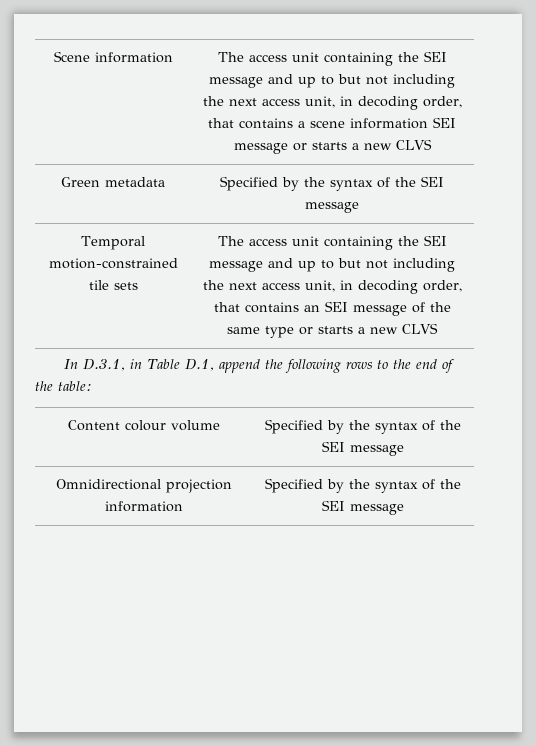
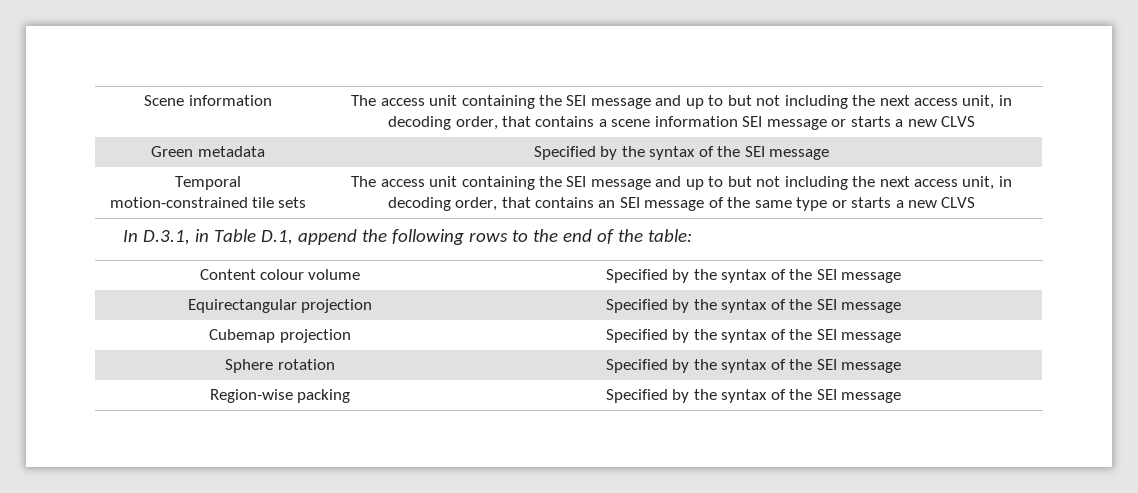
- Omnidirectional projection information | Specified by the syntax of the SEI message
+ Equirectangular projection | Specified by the syntax of the SEI message
+ Cubemap projection | Specified by the syntax of the SEI message
+ Sphere rotation | Specified by the syntax of the SEI message
+ Region-wise packing | Specified by the syntax of the SEI message

